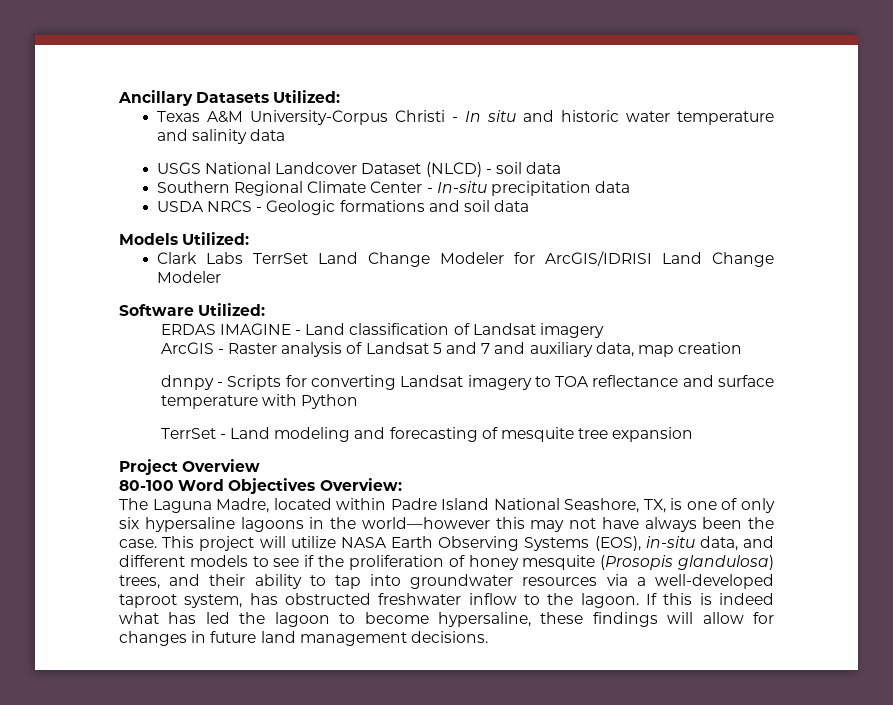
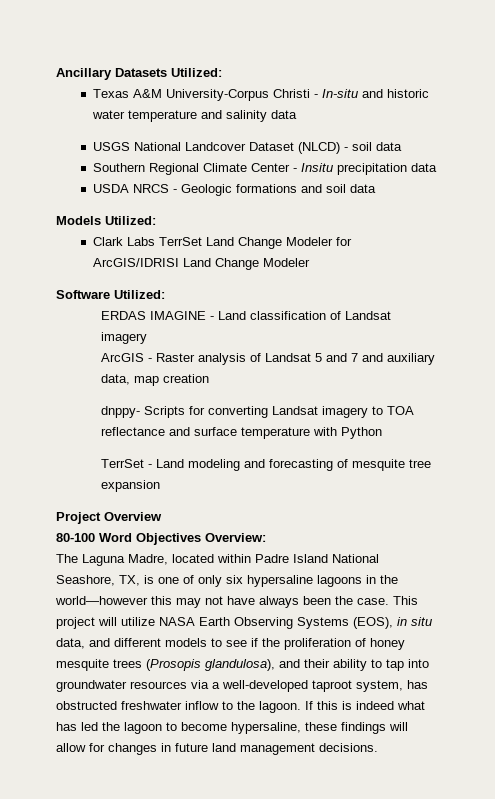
- Texas A&M University-Corpus Christi - In situ and historic water temperature and salinity data
+ Texas A&M University-Corpus Christi - In-situ and historic water temperature and salinity data
- Southern Regional Climate Center - In-situ precipitation data
+ Southern Regional Climate Center - Insitu precipitation data
- dnnpy - Scripts for converting Landsat imagery to TOA reflectance and surface temperature with Python
+ dnppy- Scripts for converting Landsat imagery to TOA reflectance and surface temperature with Python
- This project will utilize NASA Earth Observing Systems (EOS), in-situ data, and different models to see if the proliferation of honey mesquite (Prosopis glandulosa) trees, and their ability to tap into groundwater resources via a well-developed taproot system, has obstructed freshwater inflow to the lagoon.
+ This project will utilize NASA Earth Observing Systems (EOS), in situ data, and different models to see if the proliferation of honey mesquite trees (Prosopis glandulosa), and their ability to tap into groundwater resources via a well-developed taproot system, has obstructed freshwater inflow to the lagoon.

